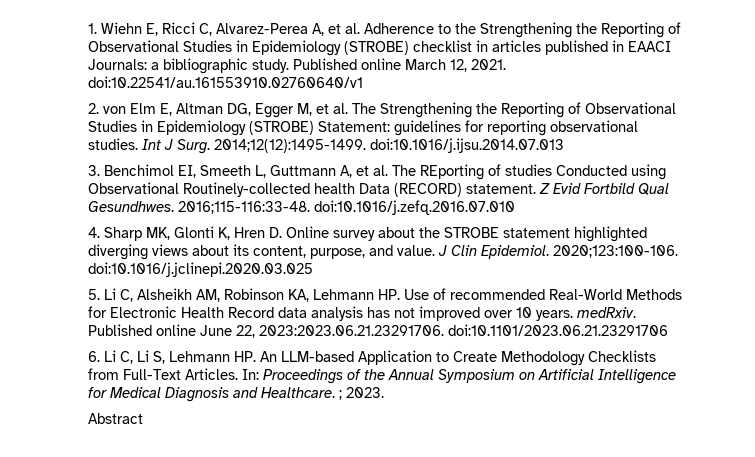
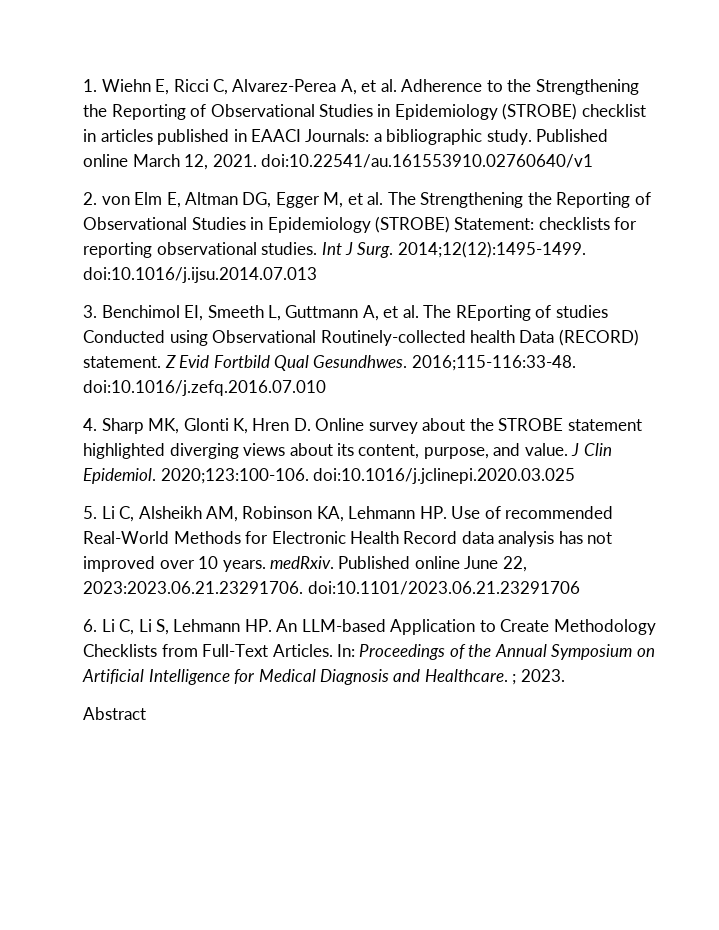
- 2. von Elm E, Altman DG, Egger M, et al. The Strengthening the Reporting of Observational Studies in Epidemiology (STROBE) Statement: guidelines for reporting observational studies.
+ 2. von Elm E, Altman DG, Egger M, et al. The Strengthening the Reporting of Observational Studies in Epidemiology (STROBE) Statement: checklists for reporting observational studies.

